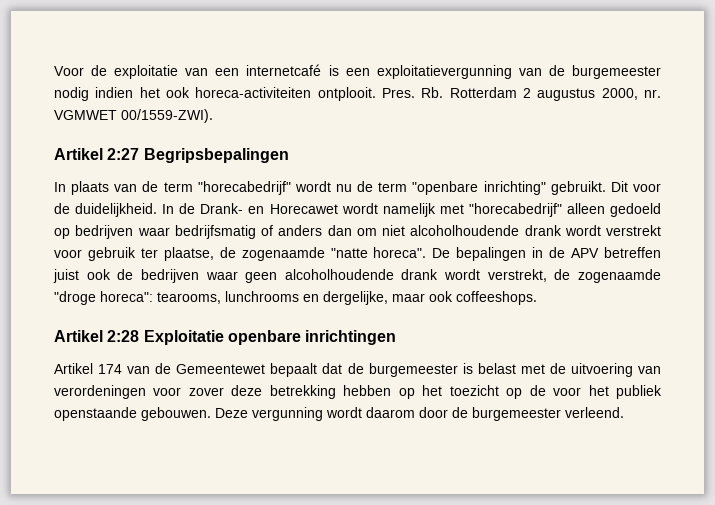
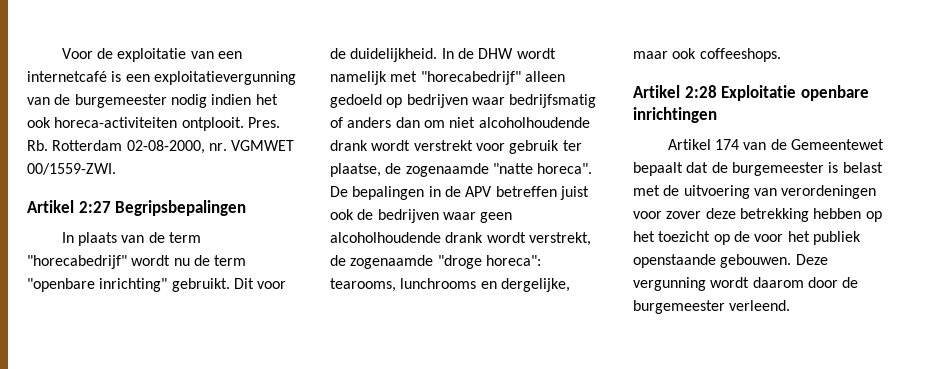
- Rb. Rotterdam 2 augustus 2000, nr. VGMWET 00/1559-ZWI).
+ Rb. Rotterdam 02-08-2000, nr. VGMWET 00/1559-ZWI.
- In de Drank- en Horecawet wordt namelijk met "horecabedrijf" alleen gedoeld op bedrijven waar bedrijfsmatig of anders dan om niet alcoholhoudende drank wordt verstrekt voor gebruik ter plaatse, de zogenaamde "natte horeca".
+ In de DHW wordt namelijk met "horecabedrijf" alleen gedoeld op bedrijven waar bedrijfsmatig of anders dan om niet alcoholhoudende drank wordt verstrekt voor gebruik ter plaatse, de zogenaamde "natte horeca".

